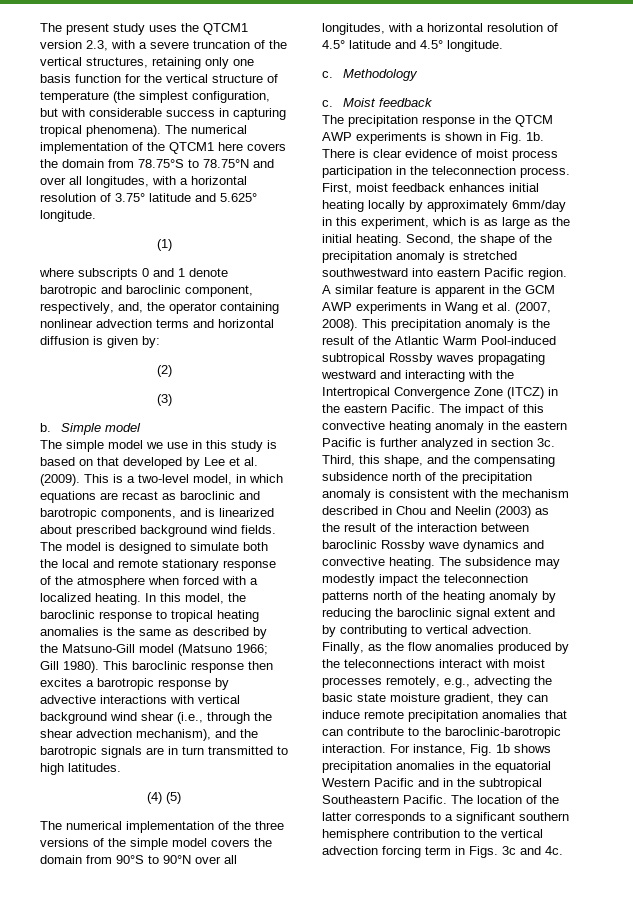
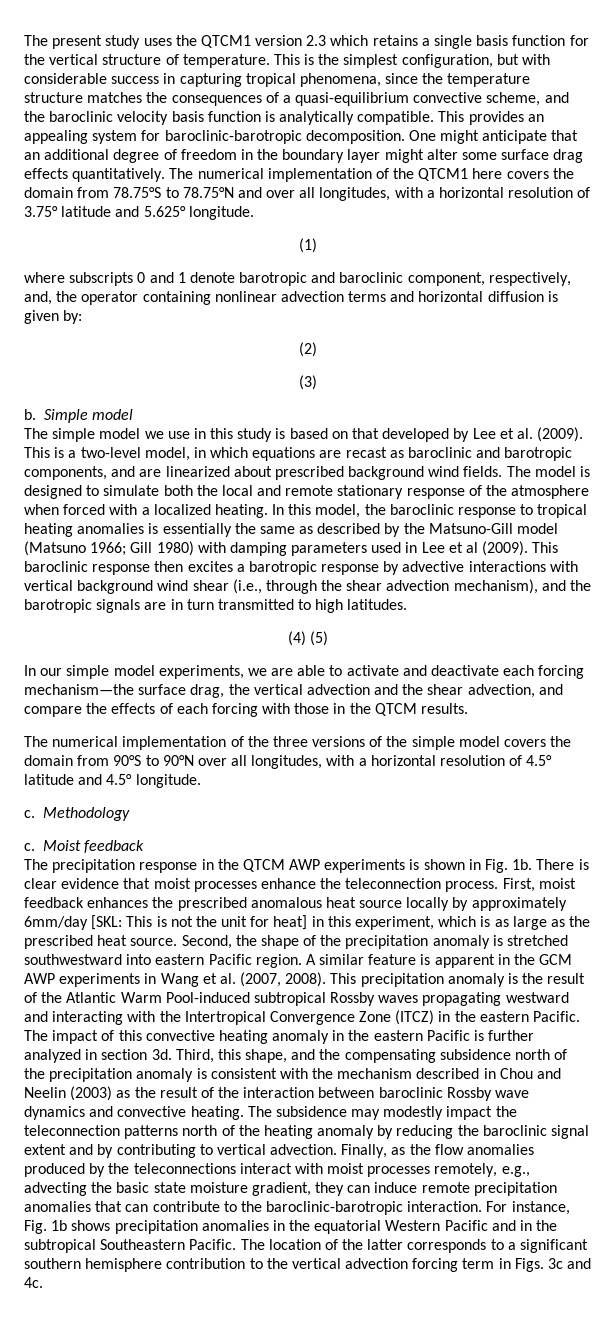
- The present study uses the QTCM1 version 2.3, with a severe truncation of the vertical structures, retaining only one basis function for the vertical structure of temperature (the simplest configuration, but with considerable success in capturing tropical phenomena).
+ The present study uses the QTCM1 version 2.3 which retains a single basis function for the vertical structure of temperature. This is the simplest configuration, but with considerable success in capturing tropical phenomena, since the temperature structure matches the consequences of a quasi-equilibrium convective scheme, and the baroclinic velocity basis function is analytically compatible. This provides an appealing system for baroclinic-barotropic decomposition. One might anticipate that an additional degree of freedom in the boundary layer might alter some surface drag effects quantitatively.
- This is a two-level model, in which equations are recast as baroclinic and barotropic components, and is linearized about prescribed background wind fields.
+ This is a two-level model, in which equations are recast as baroclinic and barotropic components, and are linearized about prescribed background wind fields.
- In this model, the baroclinic response to tropical heating anomalies is the same as described by the Matsuno-Gill model (Matsuno 1966; Gill 1980).
+ In this model, the baroclinic response to tropical heating anomalies is essentially the same as described by the Matsuno-Gill model (Matsuno 1966; Gill 1980) with damping parameters used in Lee et al (2009).
+ In our simple model experiments, we are able to activate and deactivate each forcing mechanism—the surface drag, the vertical advection and the shear advection, and compare the effects of each forcing with those in the QTCM results.
- There is clear evidence of moist process participation in the teleconnection process.
+ There is clear evidence that moist processes enhance the teleconnection process.
- First, moist feedback enhances initial heating locally by approximately 6mm/day in this experiment, which is as large as the initial heating.
+ First, moist feedback enhances the prescribed anomalous heat source locally by approximately 6mm/day [SKL: This is not the unit for heat] in this experiment, which is as large as the prescribed heat source.
- The impact of this convective heating anomaly in the eastern Pacific is further analyzed in section 3c.
+ The impact of this convective heating anomaly in the eastern Pacific is further analyzed in section 3d.

